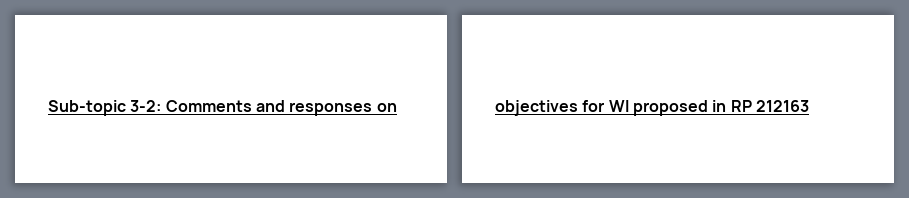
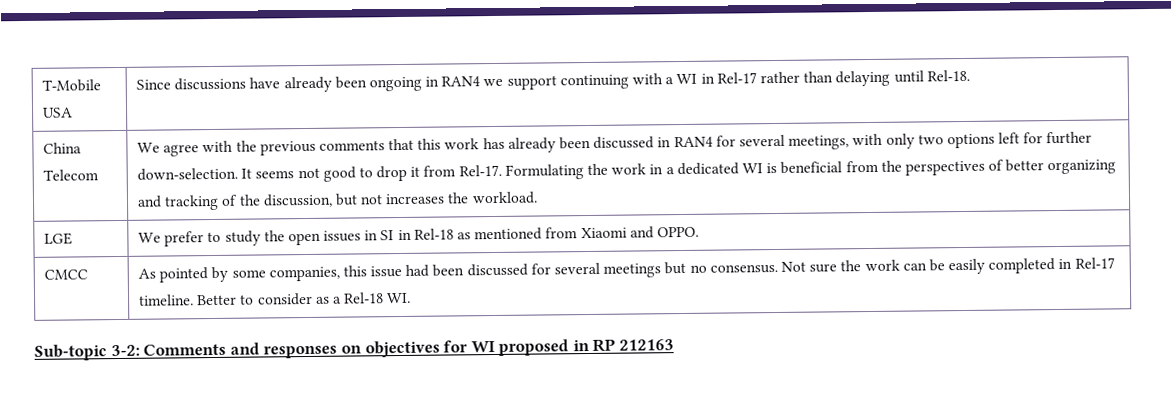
+ T-Mobile USA | Since discussions have already been ongoing in RAN4 we support continuing with a WI in Rel-17 rather than delaying until Rel-18.
+ China Telecom | We agree with the previous comments that this work has already been discussed in RAN4 for several meetings, with only two options left for further down-selection. It seems not good to drop it from Rel-17. Formulating the work in a dedicated WI is beneficial from the perspectives of better organizing and tracking of the discussion, but not increases the workload.
+ LGE | We prefer to study the open issues in SI in Rel-18 as mentioned from Xiaomi and OPPO.
+ CMCC | As pointed by some companies, this issue had been discussed for several meetings but no consensus. Not sure the work can be easily completed in Rel-17 timeline. Better to consider as a Rel-18 WI.

